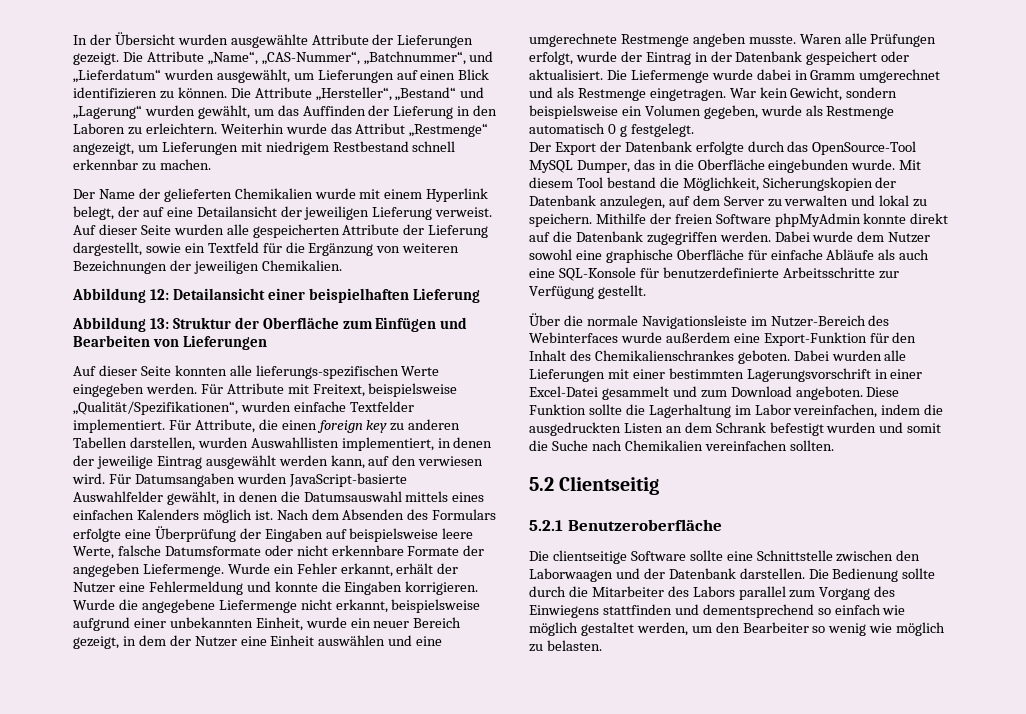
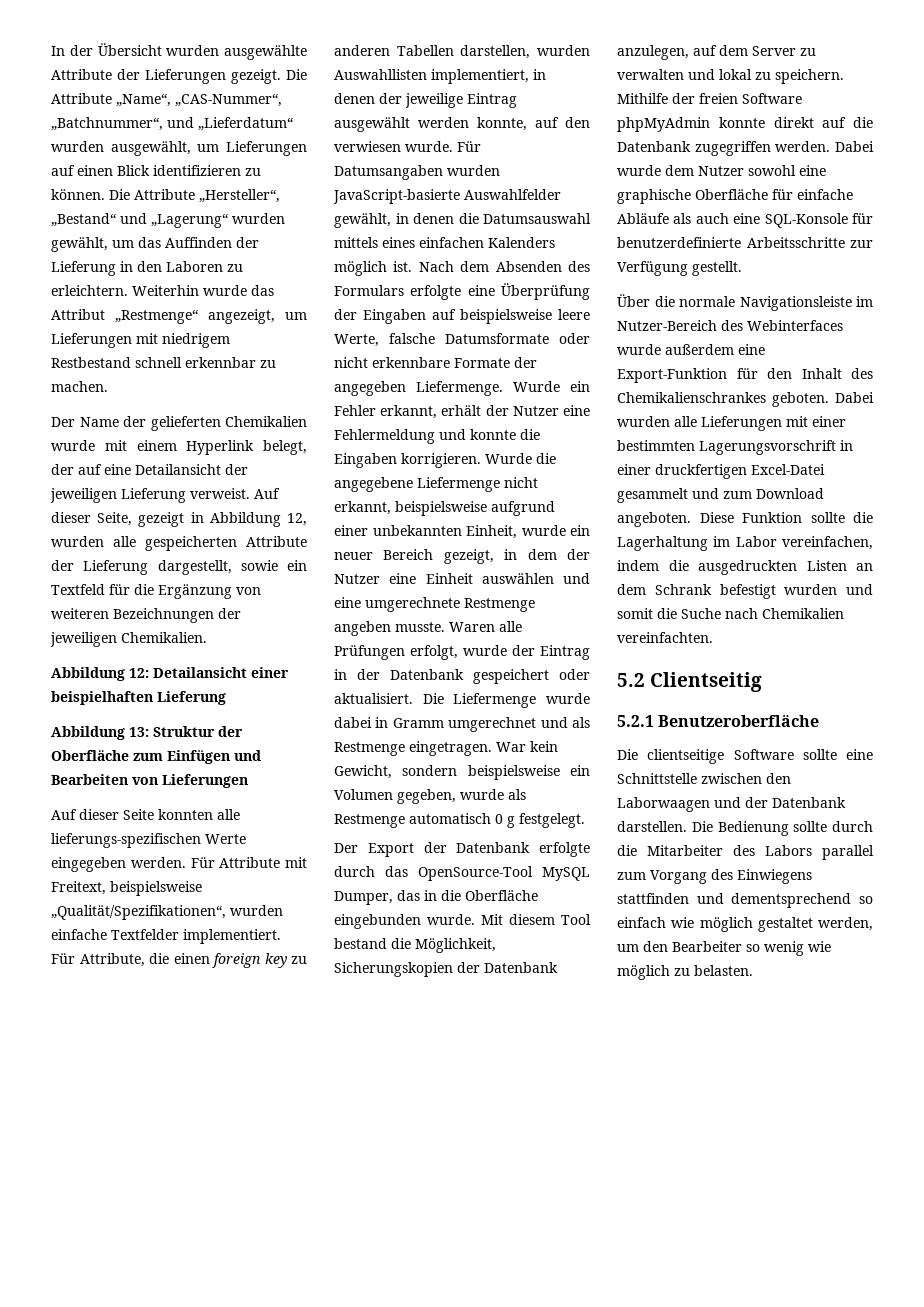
- Auf dieser Seite wurden alle gespeicherten Attribute der Lieferung dargestellt, sowie ein Textfeld für die Ergänzung von weiteren Bezeichnungen der jeweiligen Chemikalien.
+ Auf dieser Seite, gezeigt in Abbildung 12, wurden alle gespeicherten Attribute der Lieferung dargestellt, sowie ein Textfeld für die Ergänzung von weiteren Bezeichnungen der jeweiligen Chemikalien.
- Für Attribute, die einen foreign key zu anderen Tabellen darstellen, wurden Auswahllisten implementiert, in denen der jeweilige Eintrag ausgewählt werden kann, auf den verwiesen wird.
+ Für Attribute, die einen foreign key zu anderen Tabellen darstellen, wurden Auswahllisten implementiert, in denen der jeweilige Eintrag ausgewählt werden konnte, auf den verwiesen wurde.
- Dabei wurden alle Lieferungen mit einer bestimmten Lagerungsvorschrift in einer Excel-Datei gesammelt und zum Download angeboten.
+ Dabei wurden alle Lieferungen mit einer bestimmten Lagerungsvorschrift in einer druckfertigen Excel-Datei gesammelt und zum Download angeboten.
- Diese Funktion sollte die Lagerhaltung im Labor vereinfachen, indem die ausgedruckten Listen an dem Schrank befestigt wurden und somit die Suche nach Chemikalien vereinfachen sollten.
+ Diese Funktion sollte die Lagerhaltung im Labor vereinfachen, indem die ausgedruckten Listen an dem Schrank befestigt wurden und somit die Suche nach Chemikalien vereinfachten.

